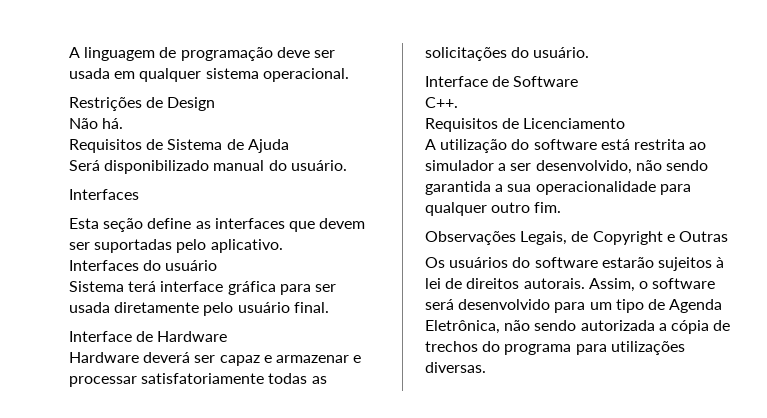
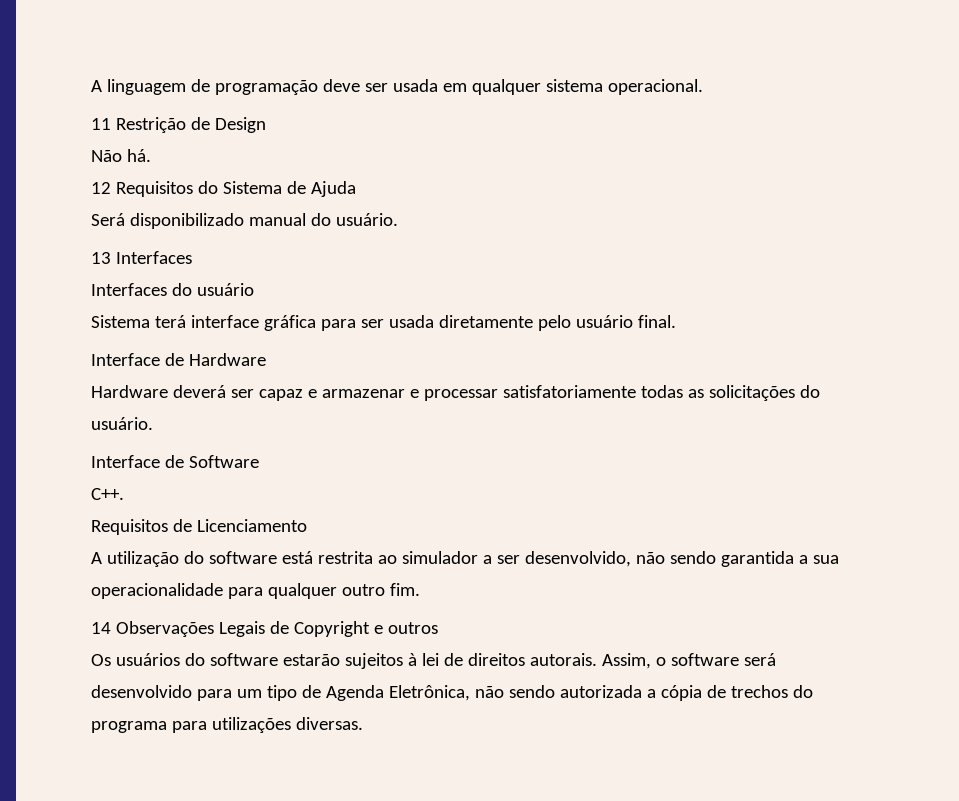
- Restrições de Design
+ 11 Restrição de Design
- Requisitos de Sistema de Ajuda
+ 12 Requisitos do Sistema de Ajuda
  Será disponibilizado manual do usuário.
- Interfaces
- Esta seção define as interfaces que devem ser suportadas pelo aplicativo.
+ 13 Interfaces
- Observações Legais, de Copyright e Outras
+ 14 Observações Legais de Copyright e outros

